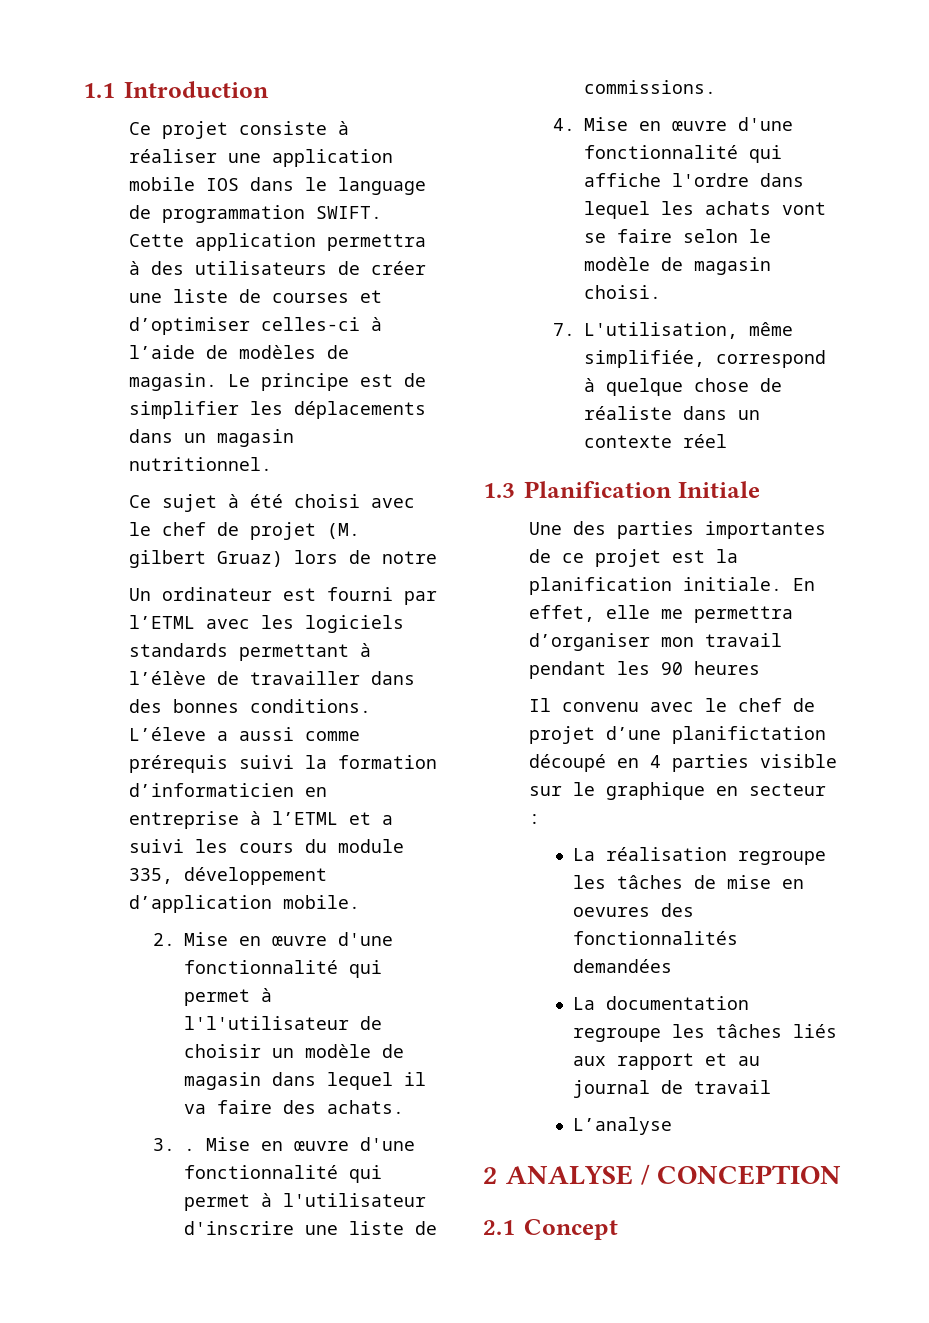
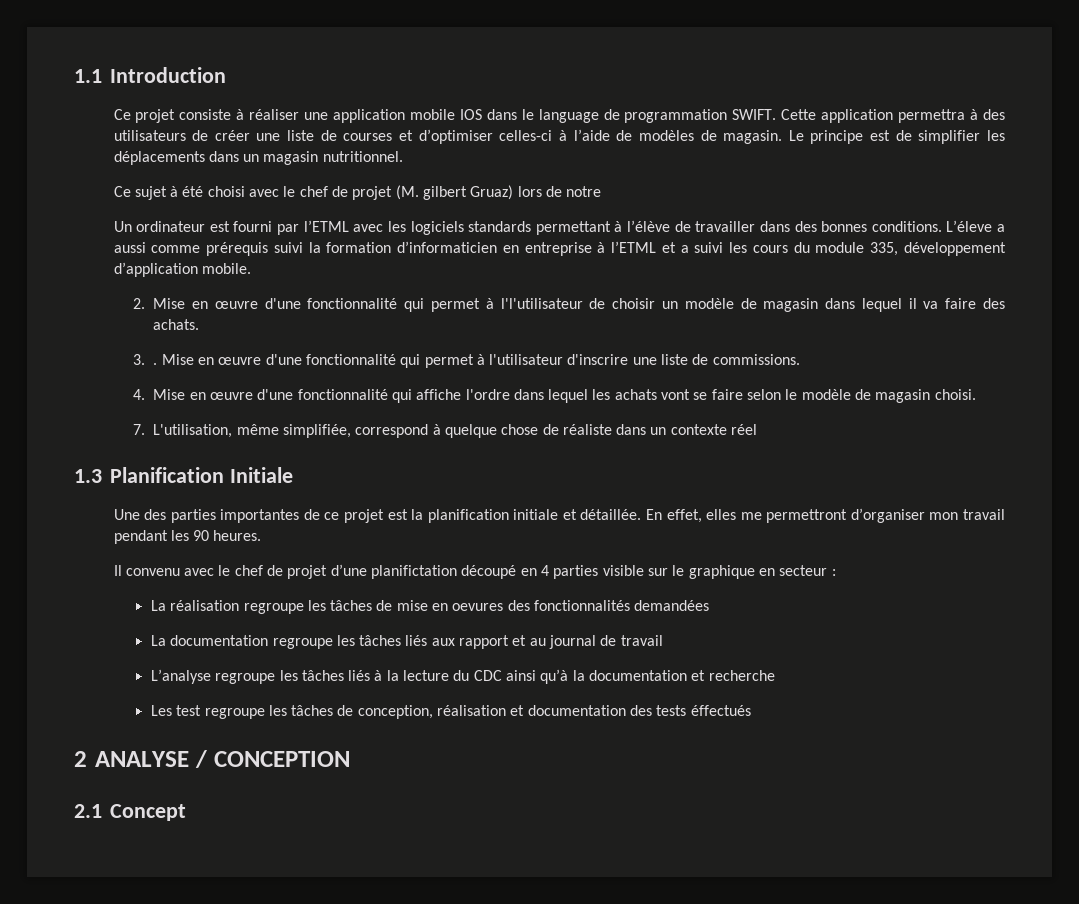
- Une des parties importantes de ce projet est la planification initiale. En effet, elle me permettra d’organiser mon travail pendant les 90 heures
+ Une des parties importantes de ce projet est la planification initiale et détaillée. En effet, elles me permettront d’organiser mon travail pendant les 90 heures.
- L’analyse
+ L’analyse regroupe les tâches liés à la lecture du CDC ainsi qu’à la documentation et recherche
+ Les test regroupe les tâches de conception, réalisation et documentation des tests éffectués

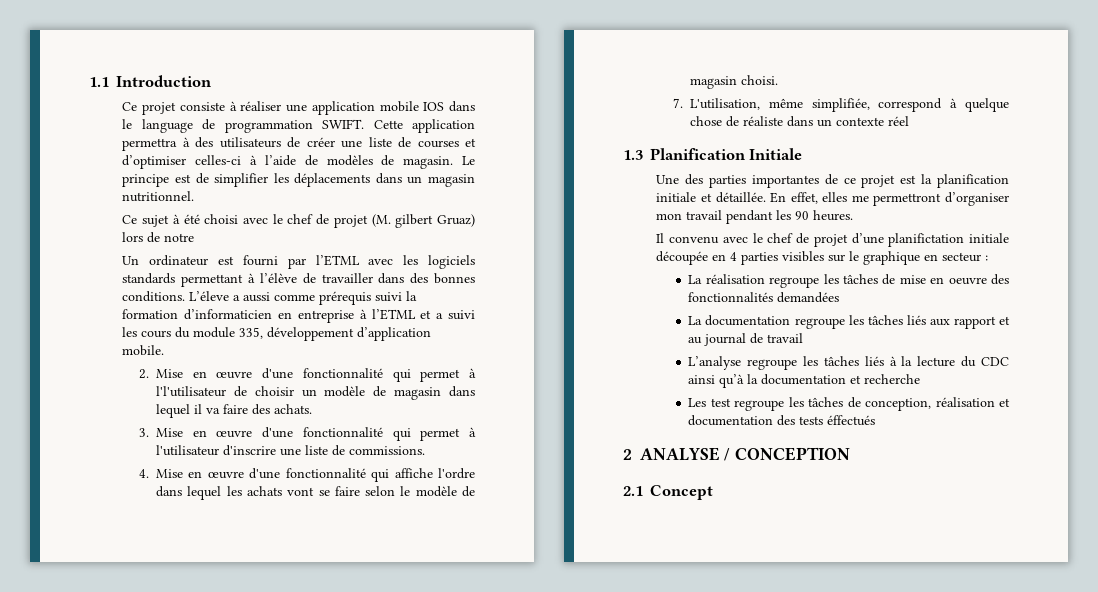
- 3. . Mise en œuvre d'une fonctionnalité qui permet à l'utilisateur d'inscrire une liste de commissions.
+ 3. Mise en œuvre d'une fonctionnalité qui permet à l'utilisateur d'inscrire une liste de commissions.
- Il convenu avec le chef de projet d’une planifictation découpé en 4 parties visible sur le graphique en secteur :
+ Il convenu avec le chef de projet d’une planifictation initiale découpée en 4 parties visibles sur le graphique en secteur :
- La réalisation regroupe les tâches de mise en oevures des fonctionnalités demandées
+ La réalisation regroupe les tâches de mise en oeuvre des fonctionnalités demandées

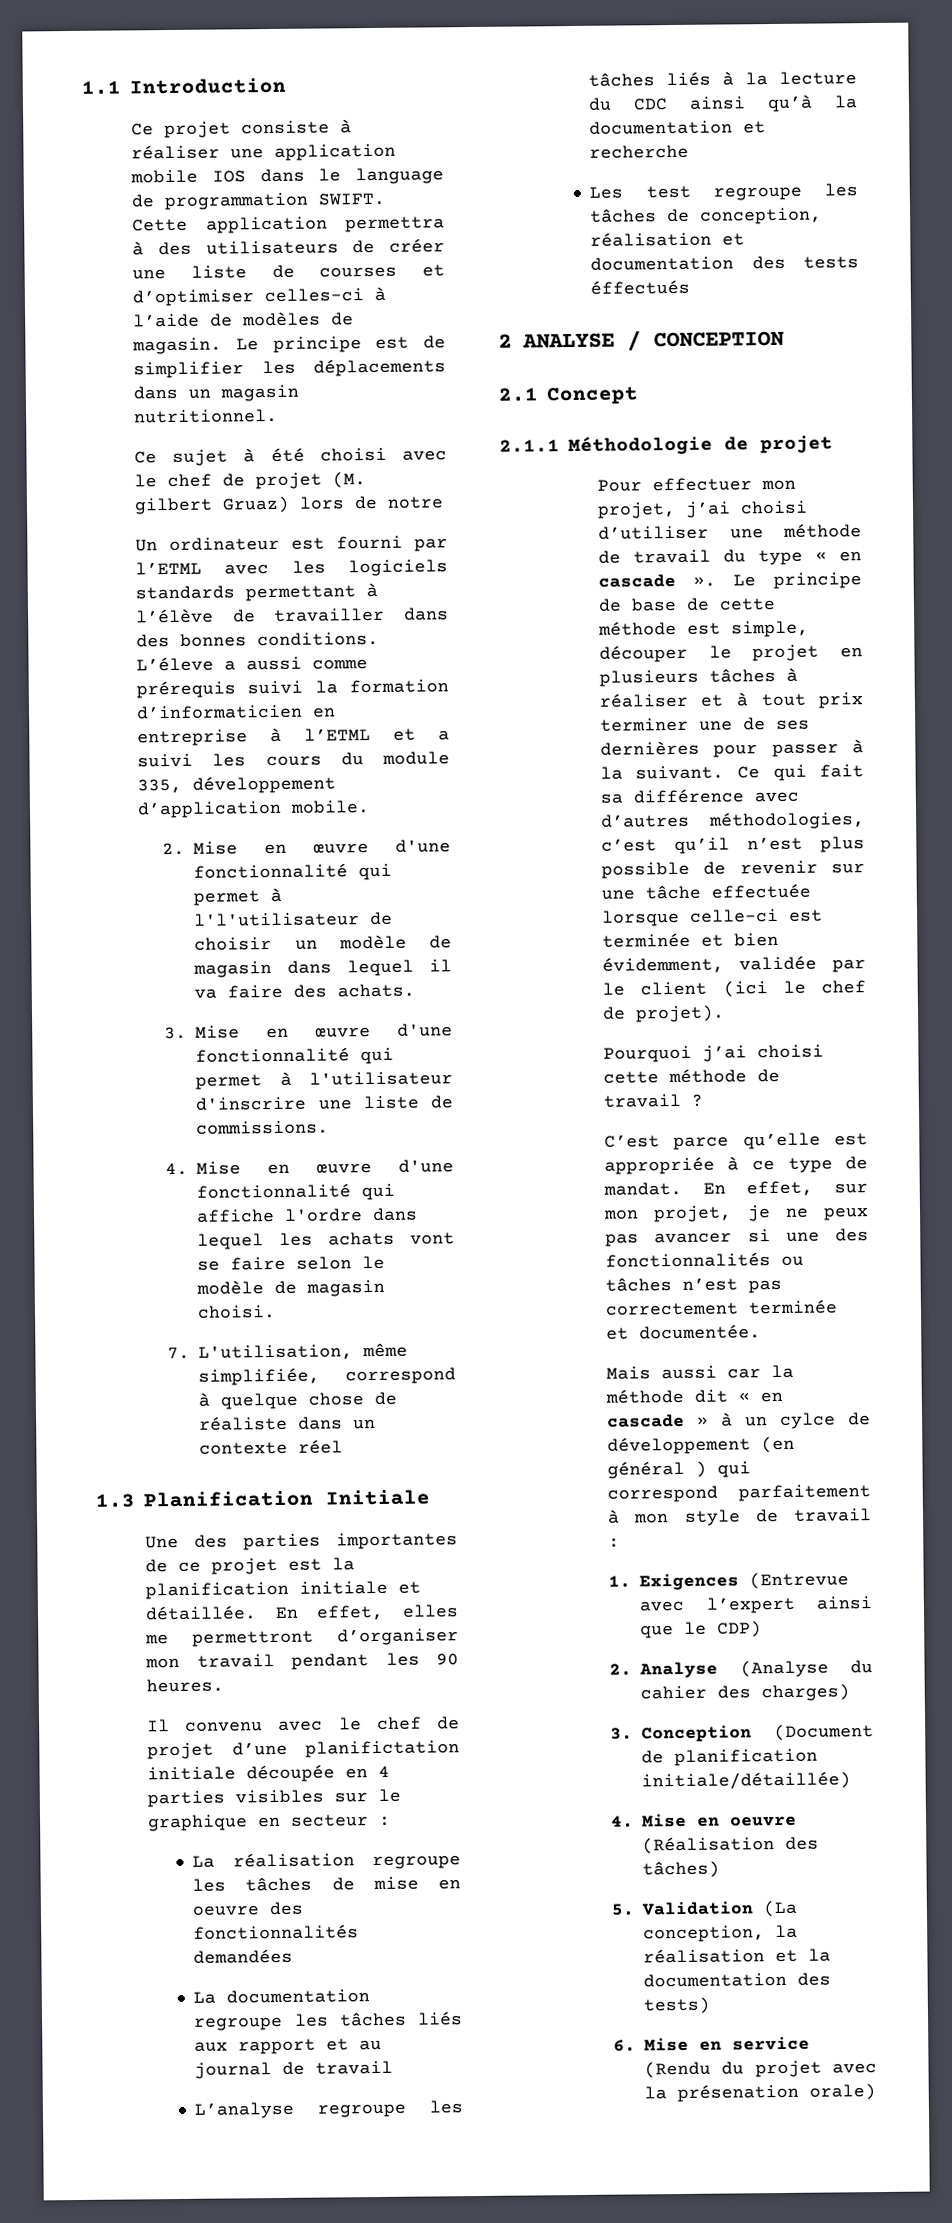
+ 2.1.1 Méthodologie de projet
+ Pour effectuer mon projet, j’ai choisi d’utiliser une méthode de travail du type « en cascade ». Le principe de base de cette méthode est simple, découper le projet en plusieurs tâches à réaliser et à tout prix terminer une de ses dernières pour passer à la suivant. Ce qui fait sa différence avec d’autres méthodologies, c’est qu’il n’est plus possible de revenir sur une tâche effectuée lorsque celle-ci est terminée et bien évidemment, validée par le client (ici le chef de projet).
+ Pourquoi j’ai choisi cette méthode de travail ?
+ C’est parce qu’elle est appropriée à ce type de mandat. En effet, sur mon projet, je ne peux pas avancer si une des fonctionnalités ou tâches n’est pas correctement terminée et documentée.
+ Mais aussi car la méthode dit « en cascade » à un cylce de développement (en général ) qui correspond parfaitement à mon style de travail :
+ 1. Exigences (Entrevue avec l’expert ainsi que le CDP)
+ 2. Analyse (Analyse du cahier des charges)
+ 3. Conception (Document de planification initiale/détaillée)
+ 4. Mise en oeuvre (Réalisation des tâches)
+ 5. Validation (La conception, la réalisation et la documentation des tests)
+ 6. Mise en service (Rendu du projet avec la présenation orale)

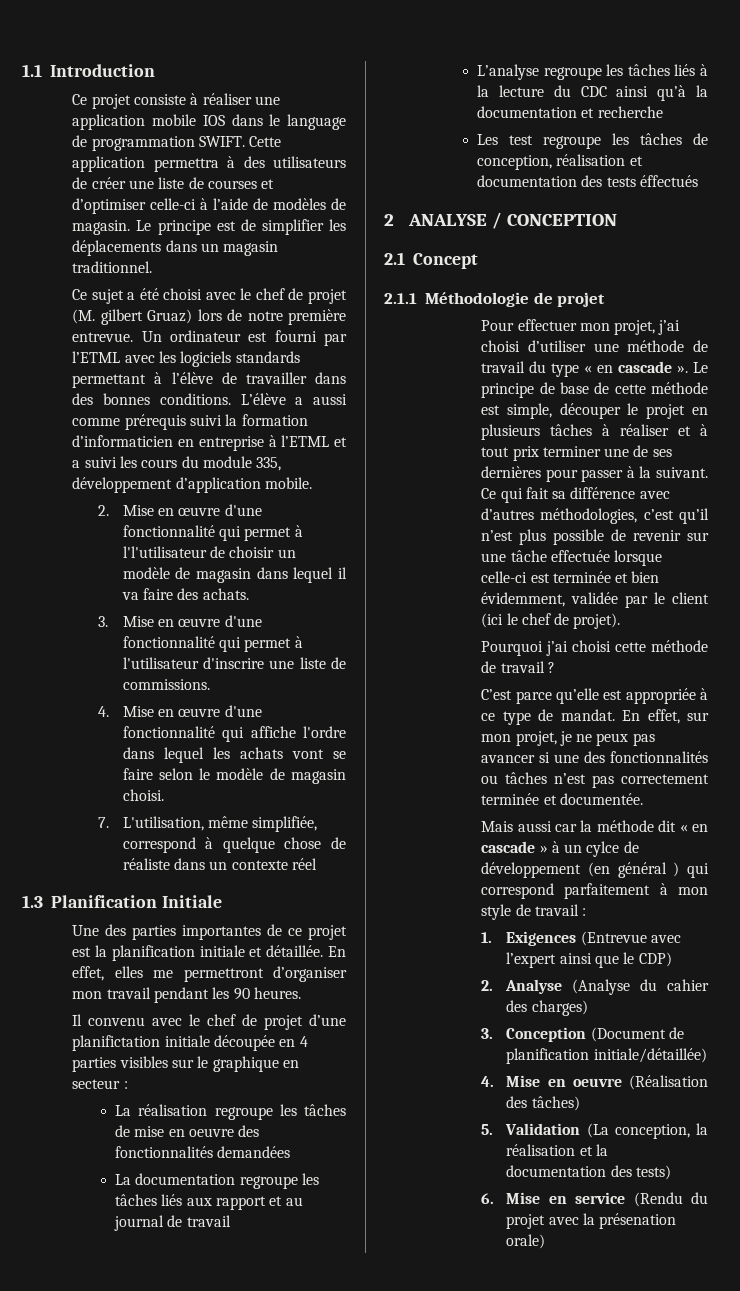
- Cette application permettra à des utilisateurs de créer une liste de courses et d’optimiser celles-ci à l’aide de modèles de magasin.
+ Cette application permettra à des utilisateurs de créer une liste de courses et d’optimiser celle-ci à l’aide de modèles de magasin.
- Le principe est de simplifier les déplacements dans un magasin nutritionnel.
+ Le principe est de simplifier les déplacements dans un magasin traditionnel.
- Ce sujet à été choisi avec le chef de projet (M. gilbert Gruaz) lors de notre
- Un ordinateur est fourni par l’ETML avec les logiciels standards permettant à l’élève de travailler dans des bonnes conditions.
+ Ce sujet a été choisi avec le chef de projet (M. gilbert Gruaz) lors de notre première entrevue. Un ordinateur est fourni par l’ETML avec les logiciels standards permettant à l’élève de travailler dans des bonnes conditions.
- L’éleve a aussi comme prérequis suivi la formation d’informaticien en entreprise à l’ETML et a suivi les cours du module 335, développement d’application mobile.
+ L’élève a aussi comme prérequis suivi la formation d’informaticien en entreprise à l’ETML et a suivi les cours du module 335, développement d’application mobile.

